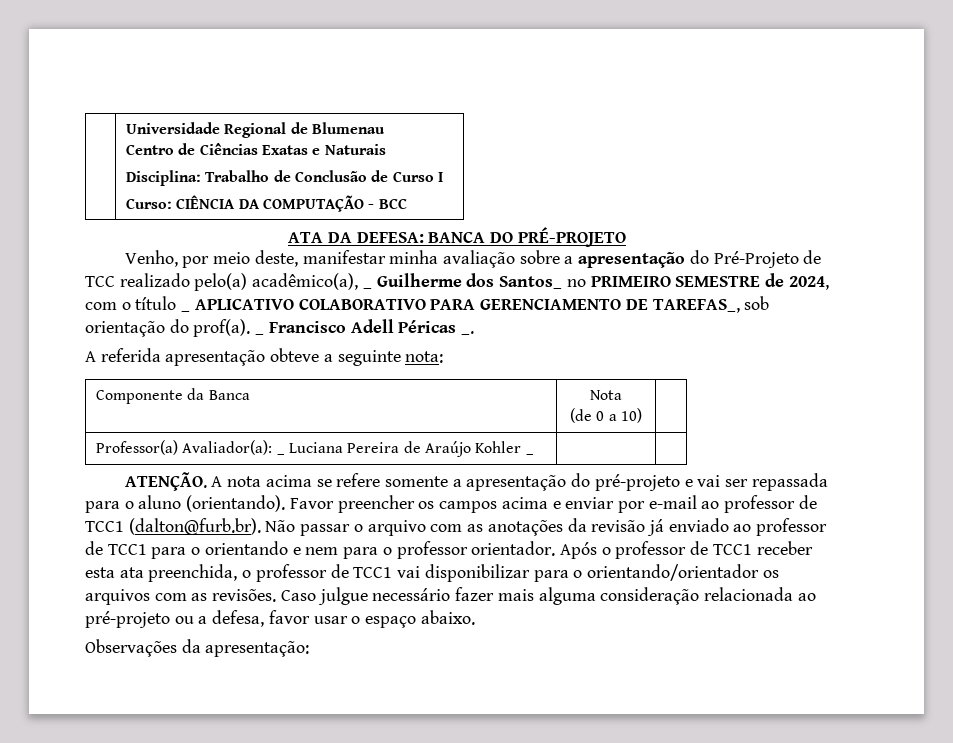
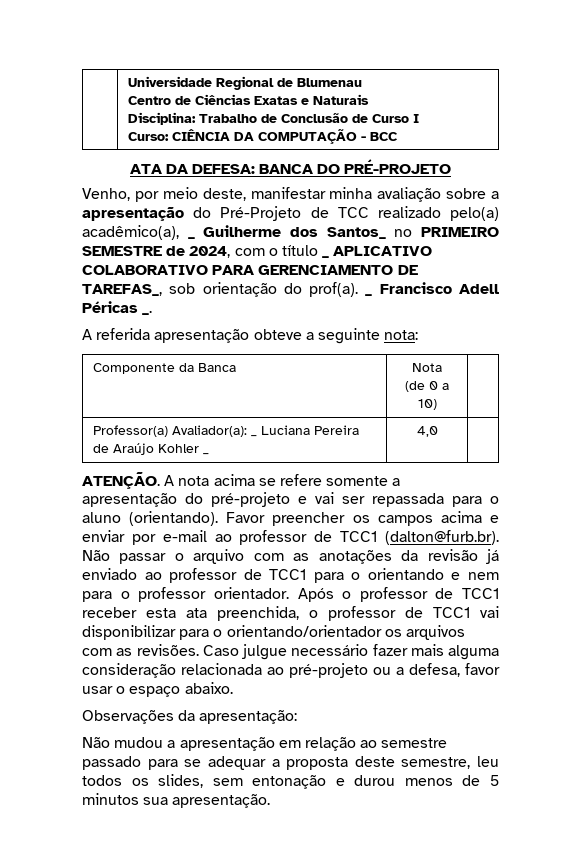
- Professor(a) Avaliador(a): _ Luciana Pereira de Araújo Kohler _ | |
+ Professor(a) Avaliador(a): _ Luciana Pereira de Araújo Kohler _ | 4,0 |
+ Não mudou a apresentação em relação ao semestre passado para se adequar a proposta deste semestre, leu todos os slides, sem entonação e durou menos de 5 minutos sua apresentação.

